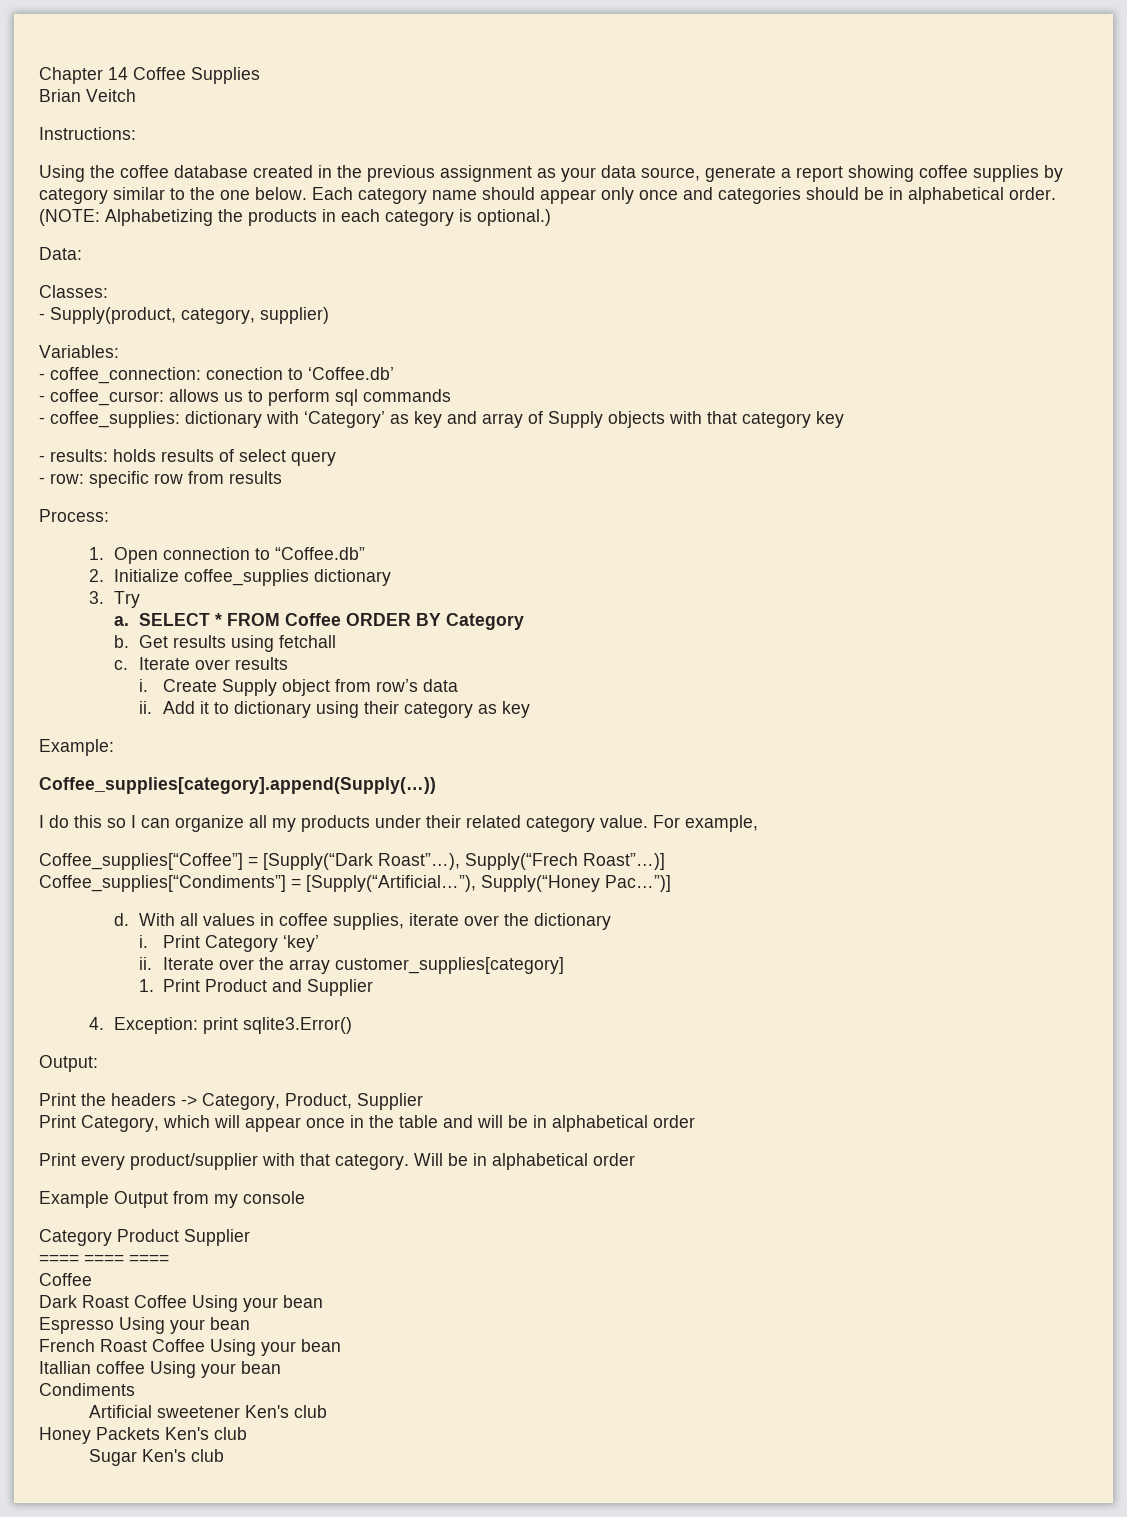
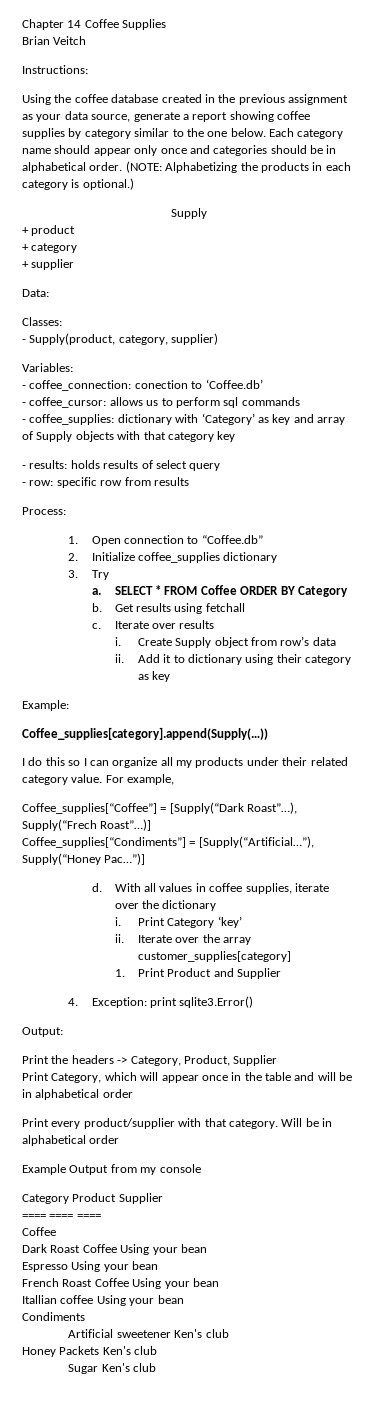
  (NOTE: Alphabetizing the products in each category is optional.)
+ Supply
+ + product
+ + category
+ + supplier

